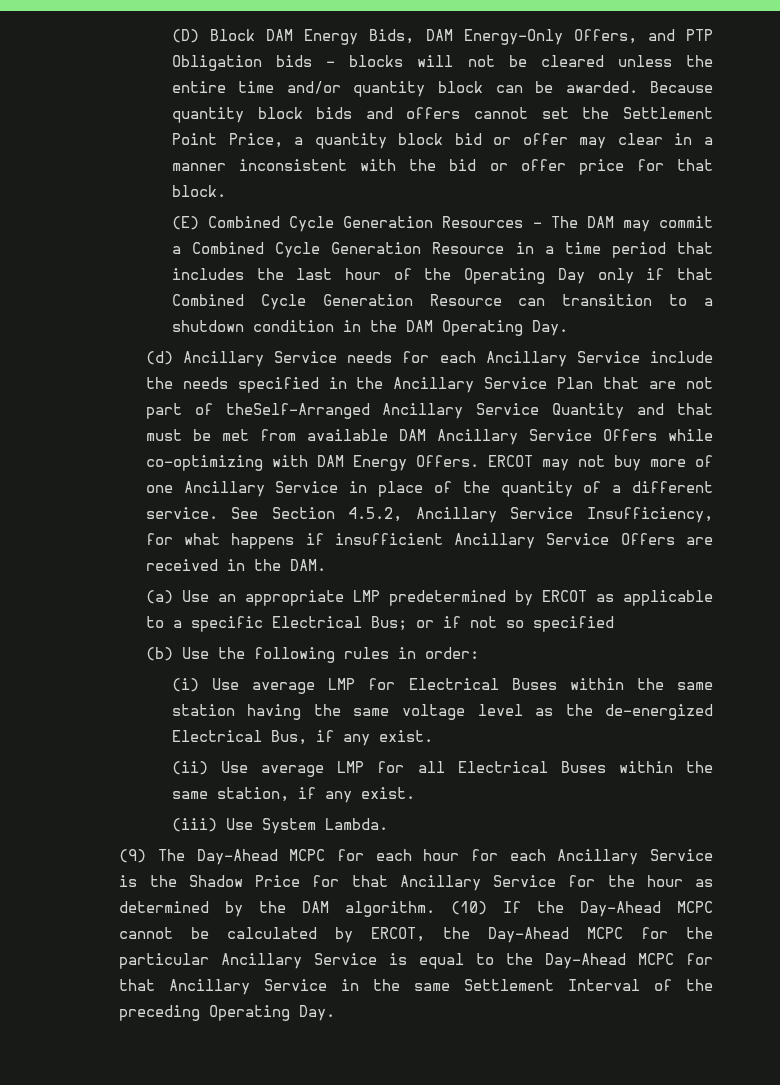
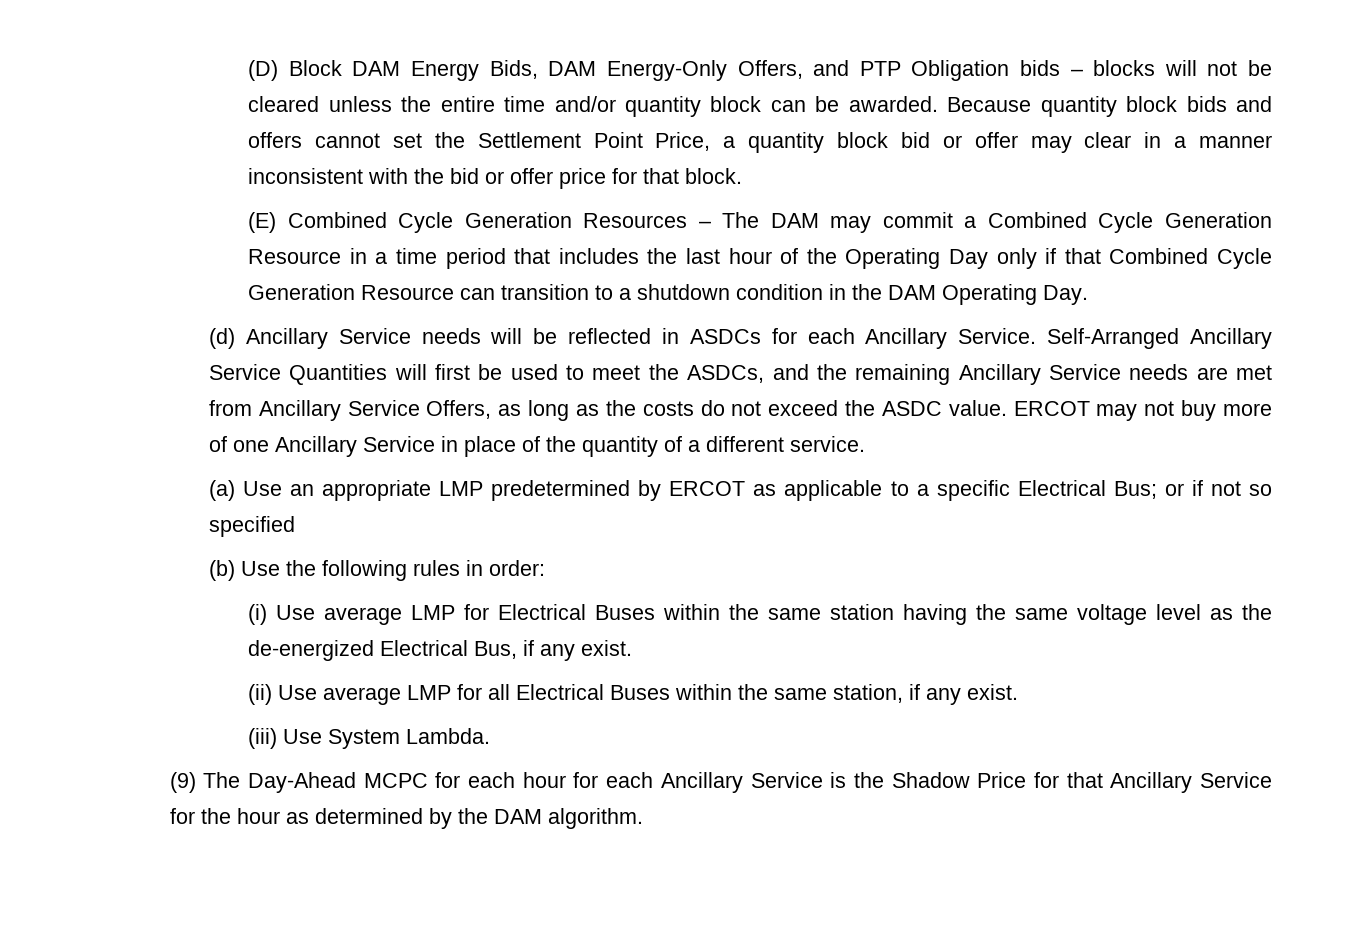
- (d) Ancillary Service needs for each Ancillary Service include the needs specified in the Ancillary Service Plan that are not part of theSelf-Arranged Ancillary Service Quantity and that must be met from available DAM Ancillary Service Offers while co-optimizing with DAM Energy Offers.
+ (d) Ancillary Service needs will be reflected in ASDCs for each Ancillary Service. Self-Arranged Ancillary Service Quantities will first be used to meet the ASDCs, and the remaining Ancillary Service needs are met from Ancillary Service Offers, as long as the costs do not exceed the ASDC value.
- See Section 4.5.2, Ancillary Service Insufficiency, for what happens if insufficient Ancillary Service Offers are received in the DAM.
- (10) If the Day-Ahead MCPC cannot be calculated by ERCOT, the Day-Ahead MCPC for the particular Ancillary Service is equal to the Day-Ahead MCPC for that Ancillary Service in the same Settlement Interval of the preceding Operating Day.

